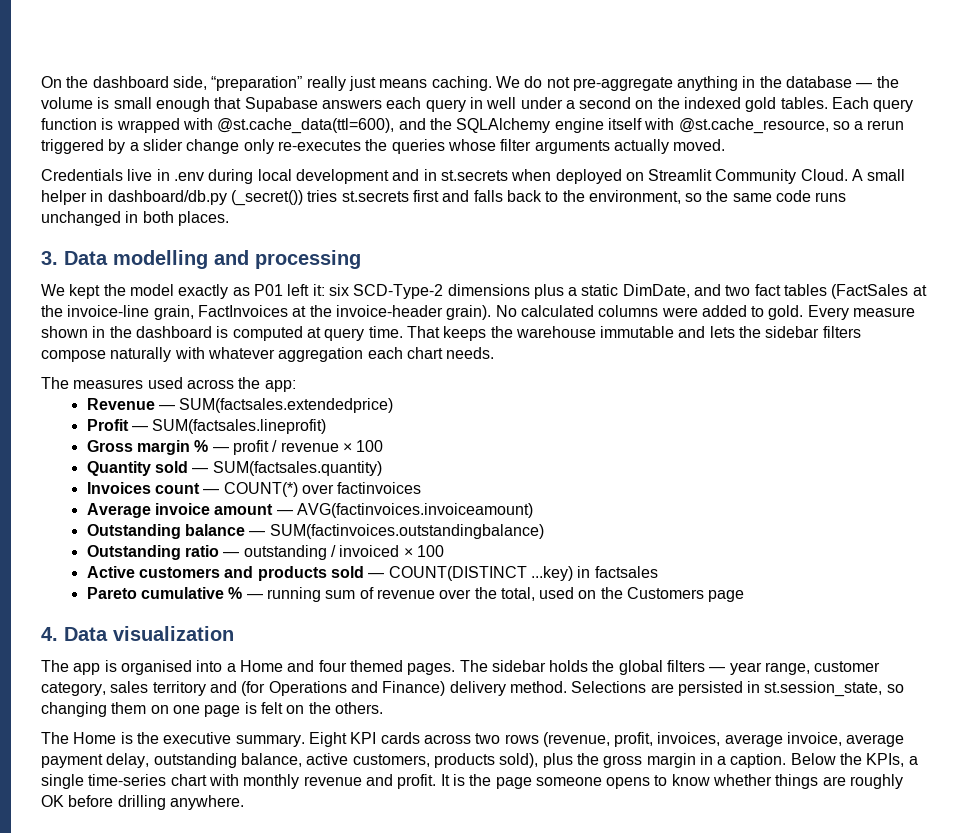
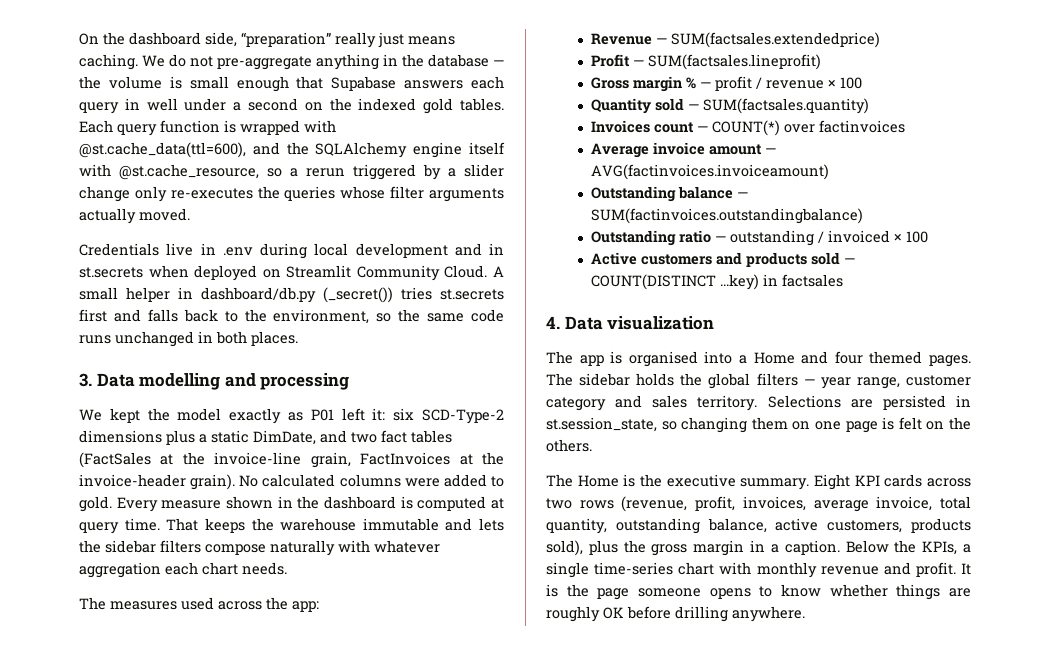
- Pareto cumulative % — running sum of revenue over the total, used on the Customers page
- The sidebar holds the global filters — year range, customer category, sales territory and (for Operations and Finance) delivery method.
+ The sidebar holds the global filters — year range, customer category and sales territory.
- Eight KPI cards across two rows (revenue, profit, invoices, average invoice, average payment delay, outstanding balance, active customers, products sold), plus the gross margin in a caption.
+ Eight KPI cards across two rows (revenue, profit, invoices, average invoice, total quantity, outstanding balance, active customers, products sold), plus the gross margin in a caption.

